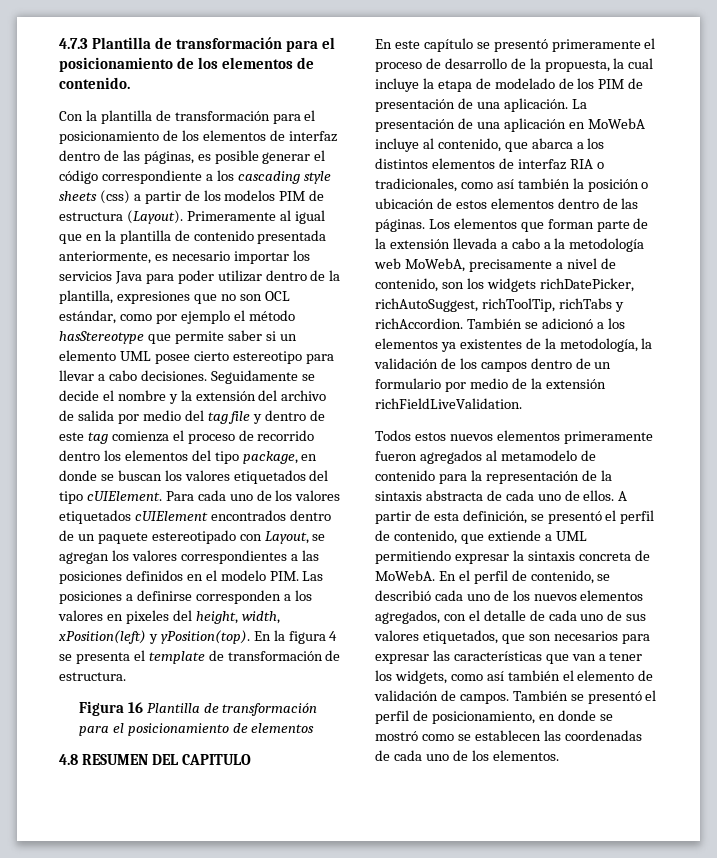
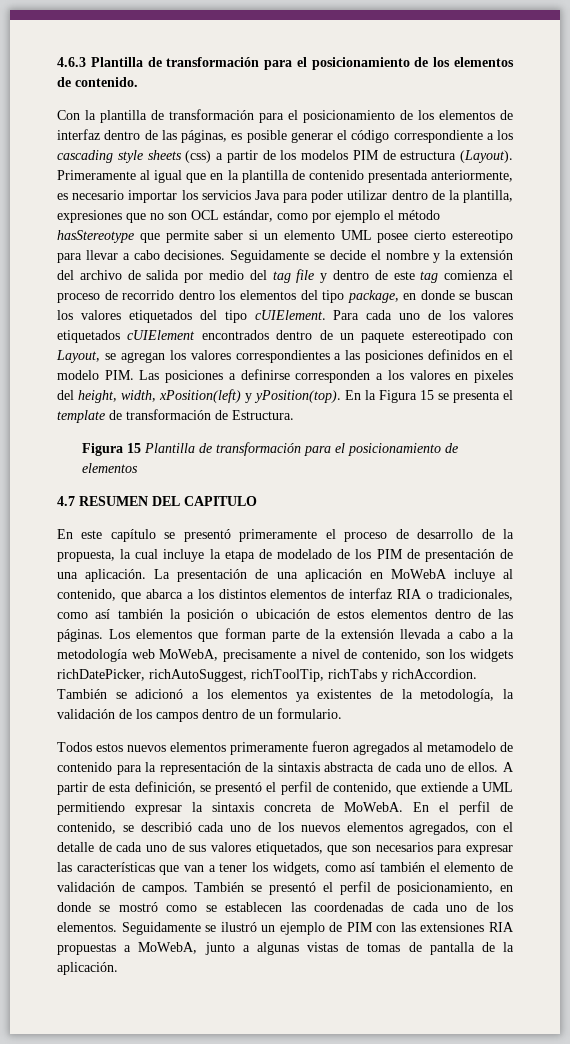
- 4.7.3 Plantilla de transformación para el posicionamiento de los elementos de contenido.
+ 4.6.3 Plantilla de transformación para el posicionamiento de los elementos de contenido.
- En la figura 4 se presenta el template de transformación de estructura.
- Figura 16 Plantilla de transformación para el posicionamiento de elementos
+ En la Figura 15 se presenta el template de transformación de Estructura.
+ Figura 15 Plantilla de transformación para el posicionamiento de elementos
- 4.8 RESUMEN DEL CAPITULO
+ 4.7 RESUMEN DEL CAPITULO
- También se adicionó a los elementos ya existentes de la metodología, la validación de los campos dentro de un formulario por medio de la extensión richFieldLiveValidation.
+ También se adicionó a los elementos ya existentes de la metodología, la validación de los campos dentro de un formulario.
+ Seguidamente se ilustró un ejemplo de PIM con las extensiones RIA propuestas a MoWebA, junto a algunas vistas de tomas de pantalla de la aplicación.

